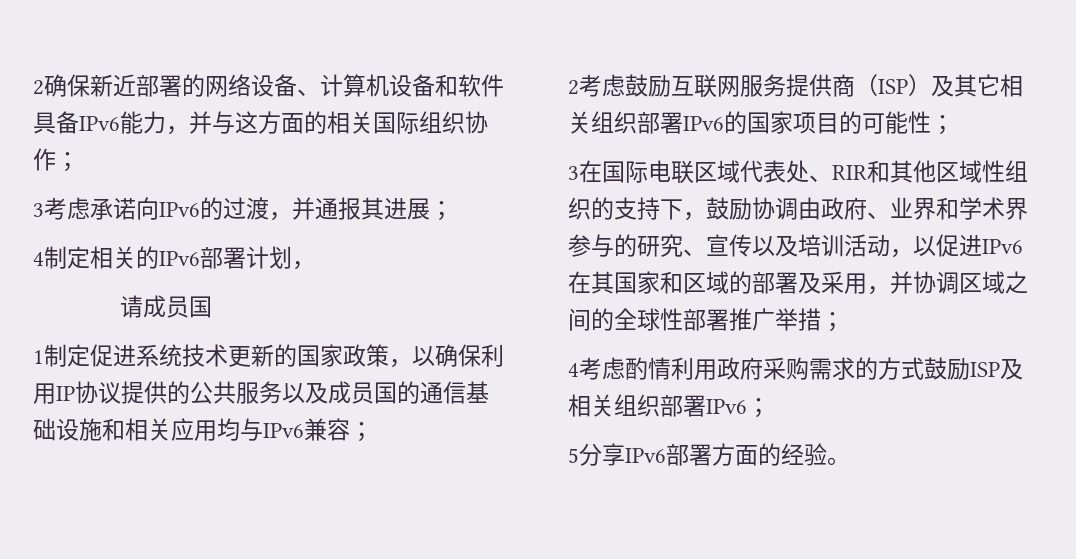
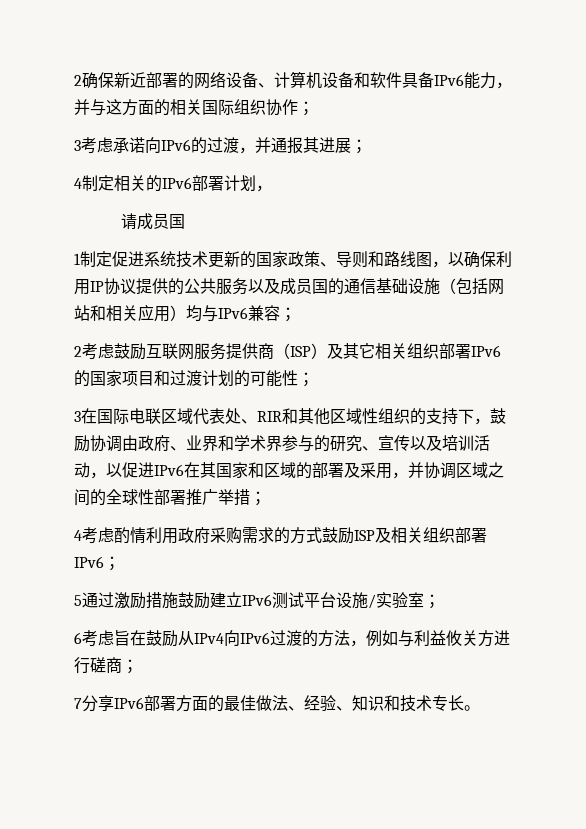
- 1制定促进系统技术更新的国家政策，以确保利用IP协议提供的公共服务以及成员国的通信基础设施和相关应用均与IPv6兼容；
+ 1制定促进系统技术更新的国家政策、导则和路线图，以确保利用IP协议提供的公共服务以及成员国的通信基础设施（包括网站和相关应用）均与IPv6兼容；
- 2考虑鼓励互联网服务提供商（ISP）及其它相关组织部署IPv6的国家项目的可能性；
+ 2考虑鼓励互联网服务提供商（ISP）及其它相关组织部署IPv6的国家项目和过渡计划的可能性；
- 5分享IPv6部署方面的经验。
+ 5通过激励措施鼓励建立IPv6测试平台设施/实验室；
+ 6考虑旨在鼓励从IPv4向IPv6过渡的方法，例如与利益攸关方进行磋商；
+ 7分享IPv6部署方面的最佳做法、经验、知识和技术专长。

